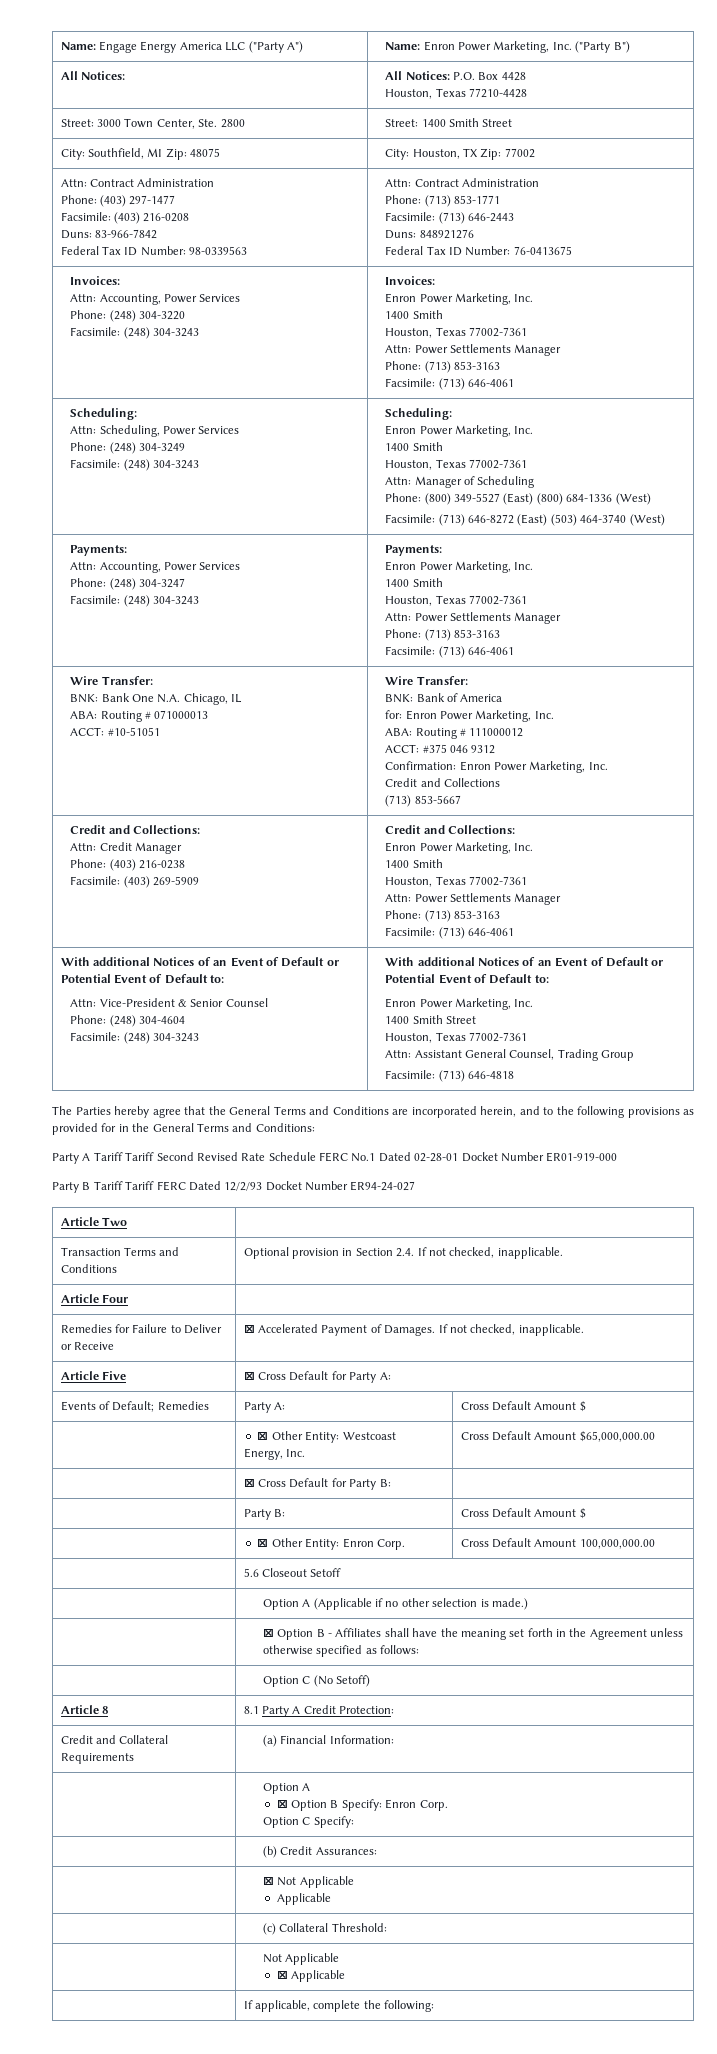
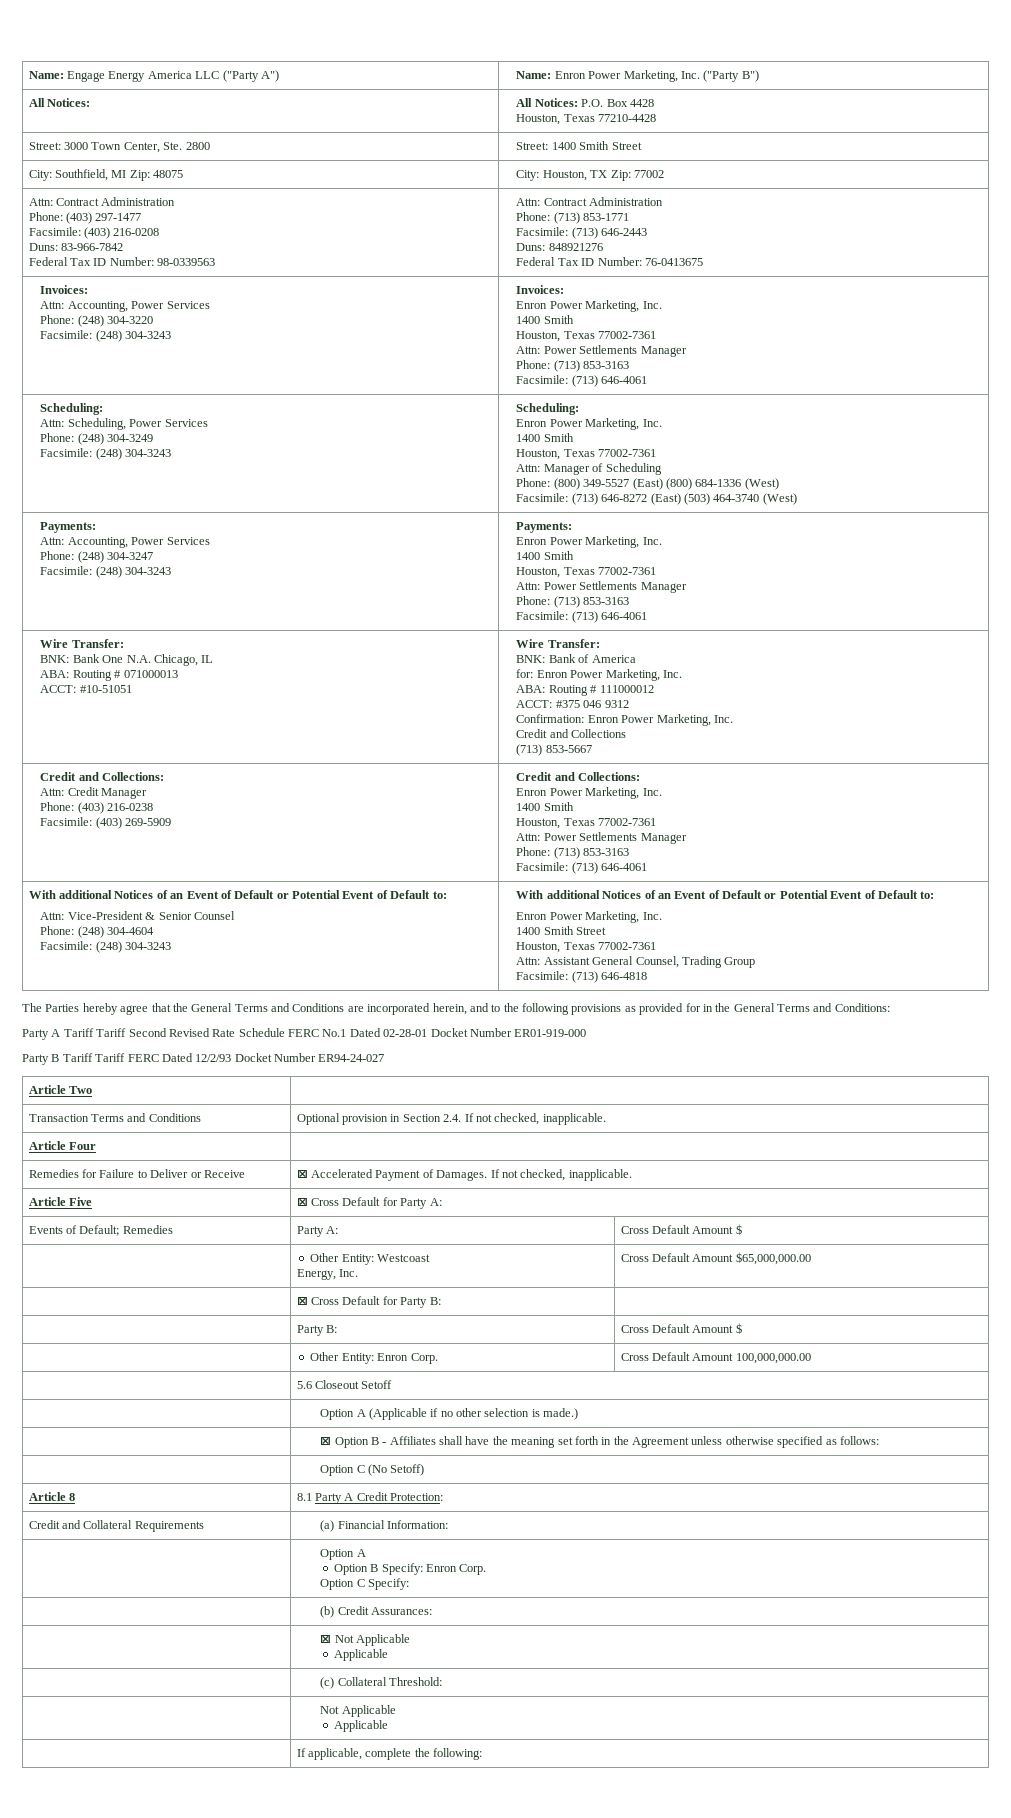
- | ⊠ Other Entity: Westcoast
+ | Other Entity: Westcoast
- | ⊠ Other Entity: Enron Corp. | Cross Default Amount 100,000,000.00
+ | Other Entity: Enron Corp. | Cross Default Amount 100,000,000.00
  Credit and Collateral Requirements | (a) Financial Information:
  | Option A
- ⊠ Option B Specify: Enron Corp.
+ Option B Specify: Enron Corp.
  | Not Applicable
- ⊠ Applicable
+ Applicable

